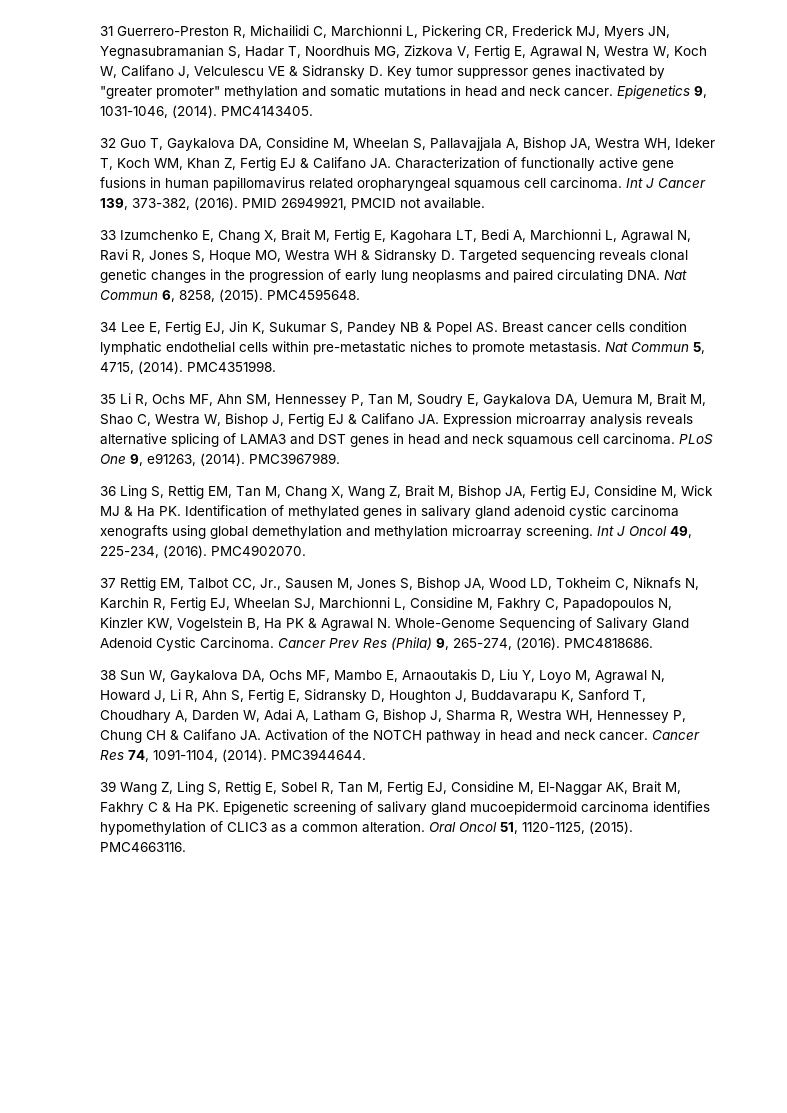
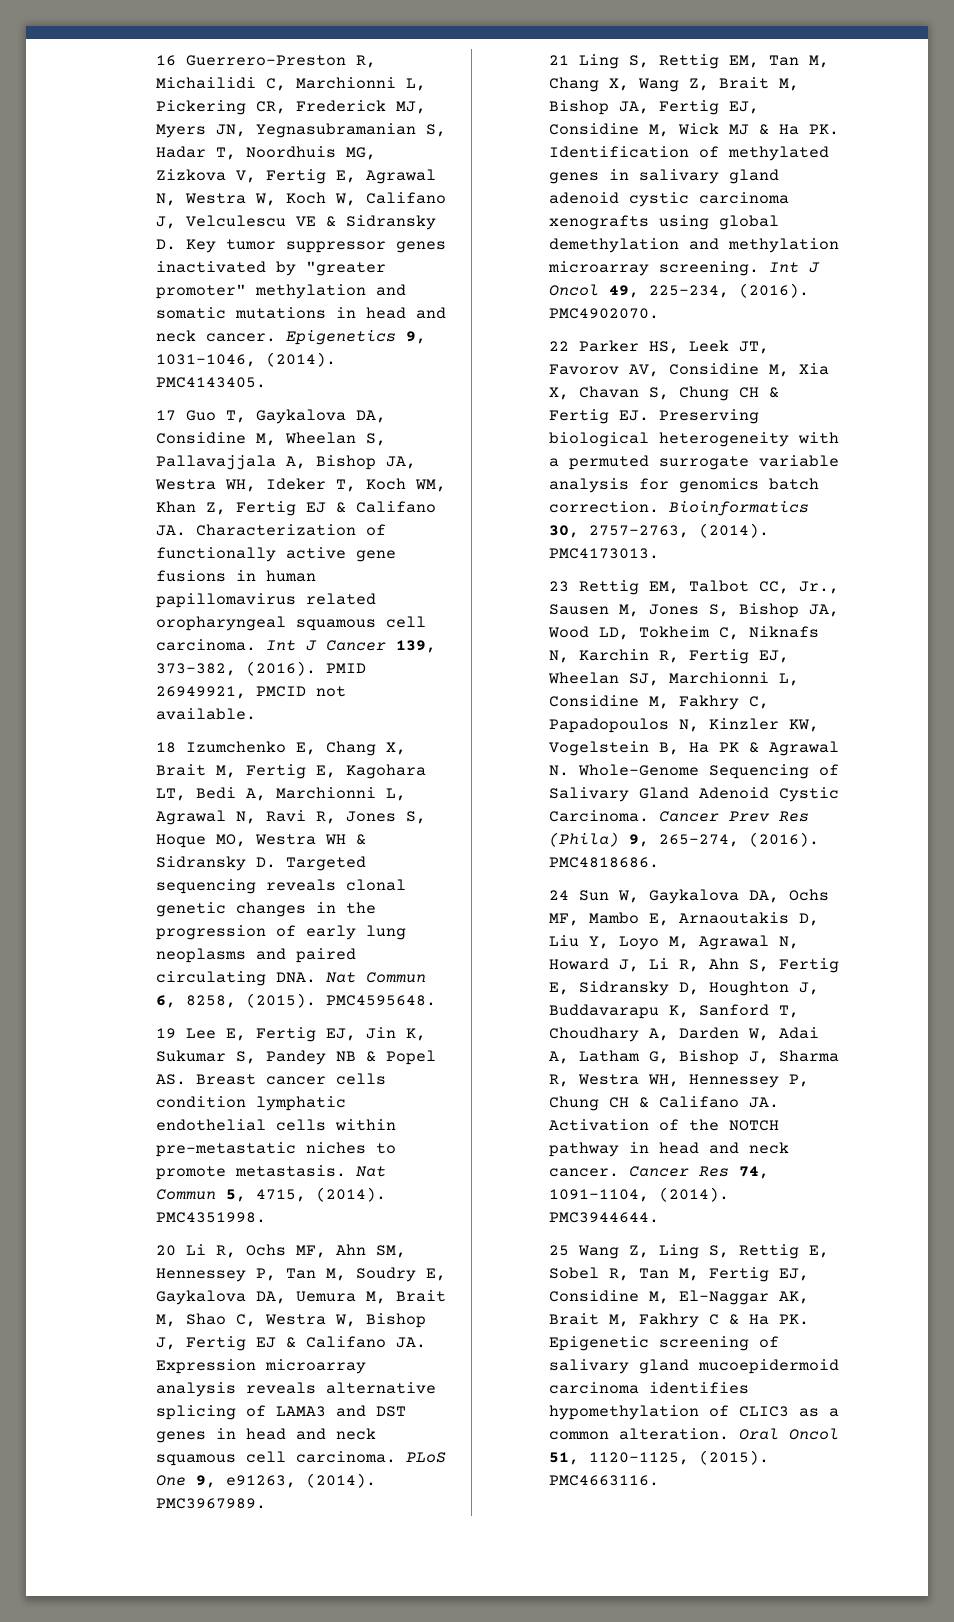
- 31 Guerrero-Preston R, Michailidi C, Marchionni L, Pickering CR, Frederick MJ, Myers JN, Yegnasubramanian S, Hadar T, Noordhuis MG, Zizkova V, Fertig E, Agrawal N, Westra W, Koch W, Califano J, Velculescu VE & Sidransky D. Key tumor suppressor genes inactivated by "greater promoter" methylation and somatic mutations in head and neck cancer.
+ 16 Guerrero-Preston R, Michailidi C, Marchionni L, Pickering CR, Frederick MJ, Myers JN, Yegnasubramanian S, Hadar T, Noordhuis MG, Zizkova V, Fertig E, Agrawal N, Westra W, Koch W, Califano J, Velculescu VE & Sidransky D. Key tumor suppressor genes inactivated by "greater promoter" methylation and somatic mutations in head and neck cancer.
- 32 Guo T, Gaykalova DA, Considine M, Wheelan S, Pallavajjala A, Bishop JA, Westra WH, Ideker T, Koch WM, Khan Z, Fertig EJ & Califano JA. Characterization of functionally active gene fusions in human papillomavirus related oropharyngeal squamous cell carcinoma.
+ 17 Guo T, Gaykalova DA, Considine M, Wheelan S, Pallavajjala A, Bishop JA, Westra WH, Ideker T, Koch WM, Khan Z, Fertig EJ & Califano JA. Characterization of functionally active gene fusions in human papillomavirus related oropharyngeal squamous cell carcinoma.
- 33 Izumchenko E, Chang X, Brait M, Fertig E, Kagohara LT, Bedi A, Marchionni L, Agrawal N, Ravi R, Jones S, Hoque MO, Westra WH & Sidransky D. Targeted sequencing reveals clonal genetic changes in the progression of early lung neoplasms and paired circulating DNA. Nat Commun 6, 8258, (2015).
+ 18 Izumchenko E, Chang X, Brait M, Fertig E, Kagohara LT, Bedi A, Marchionni L, Agrawal N, Ravi R, Jones S, Hoque MO, Westra WH & Sidransky D. Targeted sequencing reveals clonal genetic changes in the progression of early lung neoplasms and paired circulating DNA. Nat Commun 6, 8258, (2015).
- 34 Lee E, Fertig EJ, Jin K, Sukumar S, Pandey NB & Popel AS. Breast cancer cells condition lymphatic endothelial cells within pre-metastatic niches to promote metastasis.
+ 19 Lee E, Fertig EJ, Jin K, Sukumar S, Pandey NB & Popel AS. Breast cancer cells condition lymphatic endothelial cells within pre-metastatic niches to promote metastasis.
- 35 Li R, Ochs MF, Ahn SM, Hennessey P, Tan M, Soudry E, Gaykalova DA, Uemura M, Brait M, Shao C, Westra W, Bishop J, Fertig EJ & Califano JA. Expression microarray analysis reveals alternative splicing of LAMA3 and DST genes in head and neck squamous cell carcinoma.
+ 20 Li R, Ochs MF, Ahn SM, Hennessey P, Tan M, Soudry E, Gaykalova DA, Uemura M, Brait M, Shao C, Westra W, Bishop J, Fertig EJ & Califano JA. Expression microarray analysis reveals alternative splicing of LAMA3 and DST genes in head and neck squamous cell carcinoma.
- 36 Ling S, Rettig EM, Tan M, Chang X, Wang Z, Brait M, Bishop JA, Fertig EJ, Considine M, Wick MJ & Ha PK. Identification of methylated genes in salivary gland adenoid cystic carcinoma xenografts using global demethylation and methylation microarray screening.
+ 21 Ling S, Rettig EM, Tan M, Chang X, Wang Z, Brait M, Bishop JA, Fertig EJ, Considine M, Wick MJ & Ha PK. Identification of methylated genes in salivary gland adenoid cystic carcinoma xenografts using global demethylation and methylation microarray screening.
- 37 Rettig EM, Talbot CC, Jr., Sausen M, Jones S, Bishop JA, Wood LD, Tokheim C, Niknafs N, Karchin R, Fertig EJ, Wheelan SJ, Marchionni L, Considine M, Fakhry C, Papadopoulos N, Kinzler KW, Vogelstein B, Ha PK & Agrawal N. Whole-Genome Sequencing of Salivary Gland Adenoid Cystic Carcinoma.
+ 22 Parker HS, Leek JT, Favorov AV, Considine M, Xia X, Chavan S, Chung CH & Fertig EJ. Preserving biological heterogeneity with a permuted surrogate variable analysis for genomics batch correction. Bioinformatics 30, 2757-2763, (2014). PMC4173013.
+ 23 Rettig EM, Talbot CC, Jr., Sausen M, Jones S, Bishop JA, Wood LD, Tokheim C, Niknafs N, Karchin R, Fertig EJ, Wheelan SJ, Marchionni L, Considine M, Fakhry C, Papadopoulos N, Kinzler KW, Vogelstein B, Ha PK & Agrawal N. Whole-Genome Sequencing of Salivary Gland Adenoid Cystic Carcinoma.
- 38 Sun W, Gaykalova DA, Ochs MF, Mambo E, Arnaoutakis D, Liu Y, Loyo M, Agrawal N, Howard J, Li R, Ahn S, Fertig E, Sidransky D, Houghton J, Buddavarapu K, Sanford T, Choudhary A, Darden W, Adai A, Latham G, Bishop J, Sharma R, Westra WH, Hennessey P, Chung CH & Califano JA. Activation of the NOTCH pathway in head and neck cancer.
+ 24 Sun W, Gaykalova DA, Ochs MF, Mambo E, Arnaoutakis D, Liu Y, Loyo M, Agrawal N, Howard J, Li R, Ahn S, Fertig E, Sidransky D, Houghton J, Buddavarapu K, Sanford T, Choudhary A, Darden W, Adai A, Latham G, Bishop J, Sharma R, Westra WH, Hennessey P, Chung CH & Califano JA. Activation of the NOTCH pathway in head and neck cancer.
- 39 Wang Z, Ling S, Rettig E, Sobel R, Tan M, Fertig EJ, Considine M, El-Naggar AK, Brait M, Fakhry C & Ha PK. Epigenetic screening of salivary gland mucoepidermoid carcinoma identifies hypomethylation of CLIC3 as a common alteration.
+ 25 Wang Z, Ling S, Rettig E, Sobel R, Tan M, Fertig EJ, Considine M, El-Naggar AK, Brait M, Fakhry C & Ha PK. Epigenetic screening of salivary gland mucoepidermoid carcinoma identifies hypomethylation of CLIC3 as a common alteration.

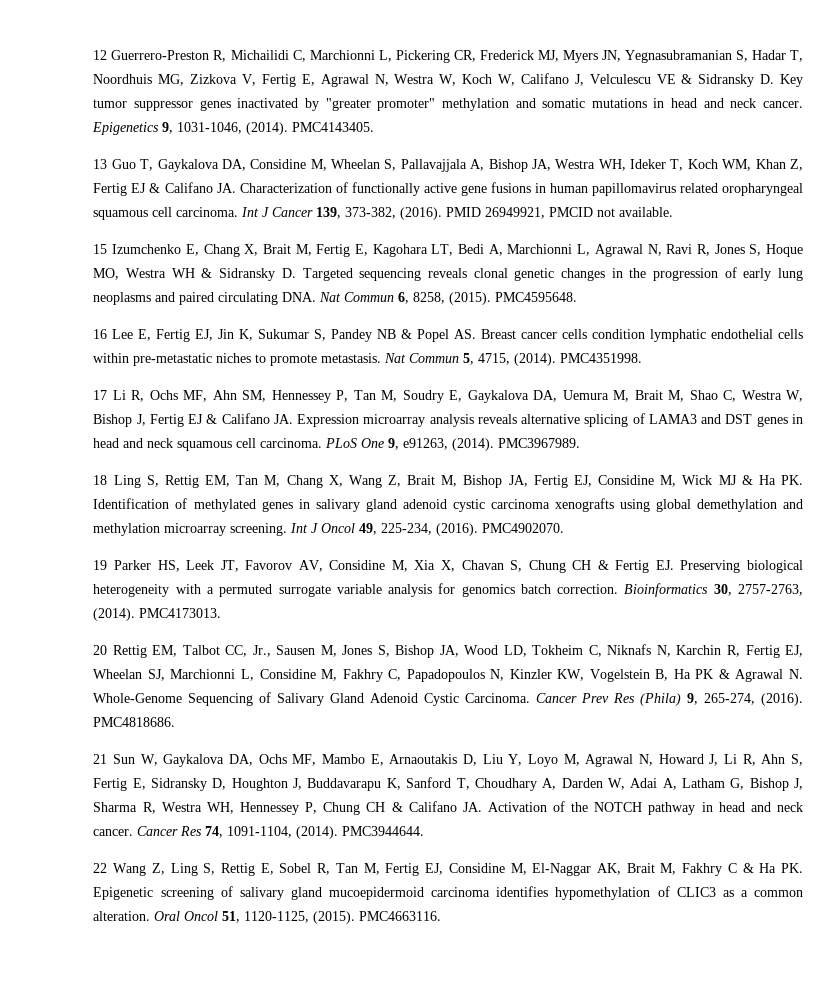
- 16 Guerrero-Preston R, Michailidi C, Marchionni L, Pickering CR, Frederick MJ, Myers JN, Yegnasubramanian S, Hadar T, Noordhuis MG, Zizkova V, Fertig E, Agrawal N, Westra W, Koch W, Califano J, Velculescu VE & Sidransky D. Key tumor suppressor genes inactivated by "greater promoter" methylation and somatic mutations in head and neck cancer.
+ 12 Guerrero-Preston R, Michailidi C, Marchionni L, Pickering CR, Frederick MJ, Myers JN, Yegnasubramanian S, Hadar T, Noordhuis MG, Zizkova V, Fertig E, Agrawal N, Westra W, Koch W, Califano J, Velculescu VE & Sidransky D. Key tumor suppressor genes inactivated by "greater promoter" methylation and somatic mutations in head and neck cancer.
- 17 Guo T, Gaykalova DA, Considine M, Wheelan S, Pallavajjala A, Bishop JA, Westra WH, Ideker T, Koch WM, Khan Z, Fertig EJ & Califano JA. Characterization of functionally active gene fusions in human papillomavirus related oropharyngeal squamous cell carcinoma.
+ 13 Guo T, Gaykalova DA, Considine M, Wheelan S, Pallavajjala A, Bishop JA, Westra WH, Ideker T, Koch WM, Khan Z, Fertig EJ & Califano JA. Characterization of functionally active gene fusions in human papillomavirus related oropharyngeal squamous cell carcinoma.
- 18 Izumchenko E, Chang X, Brait M, Fertig E, Kagohara LT, Bedi A, Marchionni L, Agrawal N, Ravi R, Jones S, Hoque MO, Westra WH & Sidransky D. Targeted sequencing reveals clonal genetic changes in the progression of early lung neoplasms and paired circulating DNA. Nat Commun 6, 8258, (2015).
+ 15 Izumchenko E, Chang X, Brait M, Fertig E, Kagohara LT, Bedi A, Marchionni L, Agrawal N, Ravi R, Jones S, Hoque MO, Westra WH & Sidransky D. Targeted sequencing reveals clonal genetic changes in the progression of early lung neoplasms and paired circulating DNA. Nat Commun 6, 8258, (2015).
- 19 Lee E, Fertig EJ, Jin K, Sukumar S, Pandey NB & Popel AS. Breast cancer cells condition lymphatic endothelial cells within pre-metastatic niches to promote metastasis.
+ 16 Lee E, Fertig EJ, Jin K, Sukumar S, Pandey NB & Popel AS. Breast cancer cells condition lymphatic endothelial cells within pre-metastatic niches to promote metastasis.
- 20 Li R, Ochs MF, Ahn SM, Hennessey P, Tan M, Soudry E, Gaykalova DA, Uemura M, Brait M, Shao C, Westra W, Bishop J, Fertig EJ & Califano JA. Expression microarray analysis reveals alternative splicing of LAMA3 and DST genes in head and neck squamous cell carcinoma.
+ 17 Li R, Ochs MF, Ahn SM, Hennessey P, Tan M, Soudry E, Gaykalova DA, Uemura M, Brait M, Shao C, Westra W, Bishop J, Fertig EJ & Califano JA. Expression microarray analysis reveals alternative splicing of LAMA3 and DST genes in head and neck squamous cell carcinoma.
- 21 Ling S, Rettig EM, Tan M, Chang X, Wang Z, Brait M, Bishop JA, Fertig EJ, Considine M, Wick MJ & Ha PK. Identification of methylated genes in salivary gland adenoid cystic carcinoma xenografts using global demethylation and methylation microarray screening.
+ 18 Ling S, Rettig EM, Tan M, Chang X, Wang Z, Brait M, Bishop JA, Fertig EJ, Considine M, Wick MJ & Ha PK. Identification of methylated genes in salivary gland adenoid cystic carcinoma xenografts using global demethylation and methylation microarray screening.
- 22 Parker HS, Leek JT, Favorov AV, Considine M, Xia X, Chavan S, Chung CH & Fertig EJ. Preserving biological heterogeneity with a permuted surrogate variable analysis for genomics batch correction.
+ 19 Parker HS, Leek JT, Favorov AV, Considine M, Xia X, Chavan S, Chung CH & Fertig EJ. Preserving biological heterogeneity with a permuted surrogate variable analysis for genomics batch correction.
- 23 Rettig EM, Talbot CC, Jr., Sausen M, Jones S, Bishop JA, Wood LD, Tokheim C, Niknafs N, Karchin R, Fertig EJ, Wheelan SJ, Marchionni L, Considine M, Fakhry C, Papadopoulos N, Kinzler KW, Vogelstein B, Ha PK & Agrawal N. Whole-Genome Sequencing of Salivary Gland Adenoid Cystic Carcinoma.
+ 20 Rettig EM, Talbot CC, Jr., Sausen M, Jones S, Bishop JA, Wood LD, Tokheim C, Niknafs N, Karchin R, Fertig EJ, Wheelan SJ, Marchionni L, Considine M, Fakhry C, Papadopoulos N, Kinzler KW, Vogelstein B, Ha PK & Agrawal N. Whole-Genome Sequencing of Salivary Gland Adenoid Cystic Carcinoma.
- 24 Sun W, Gaykalova DA, Ochs MF, Mambo E, Arnaoutakis D, Liu Y, Loyo M, Agrawal N, Howard J, Li R, Ahn S, Fertig E, Sidransky D, Houghton J, Buddavarapu K, Sanford T, Choudhary A, Darden W, Adai A, Latham G, Bishop J, Sharma R, Westra WH, Hennessey P, Chung CH & Califano JA. Activation of the NOTCH pathway in head and neck cancer.
+ 21 Sun W, Gaykalova DA, Ochs MF, Mambo E, Arnaoutakis D, Liu Y, Loyo M, Agrawal N, Howard J, Li R, Ahn S, Fertig E, Sidransky D, Houghton J, Buddavarapu K, Sanford T, Choudhary A, Darden W, Adai A, Latham G, Bishop J, Sharma R, Westra WH, Hennessey P, Chung CH & Califano JA. Activation of the NOTCH pathway in head and neck cancer.
- 25 Wang Z, Ling S, Rettig E, Sobel R, Tan M, Fertig EJ, Considine M, El-Naggar AK, Brait M, Fakhry C & Ha PK. Epigenetic screening of salivary gland mucoepidermoid carcinoma identifies hypomethylation of CLIC3 as a common alteration.
+ 22 Wang Z, Ling S, Rettig E, Sobel R, Tan M, Fertig EJ, Considine M, El-Naggar AK, Brait M, Fakhry C & Ha PK. Epigenetic screening of salivary gland mucoepidermoid carcinoma identifies hypomethylation of CLIC3 as a common alteration.

